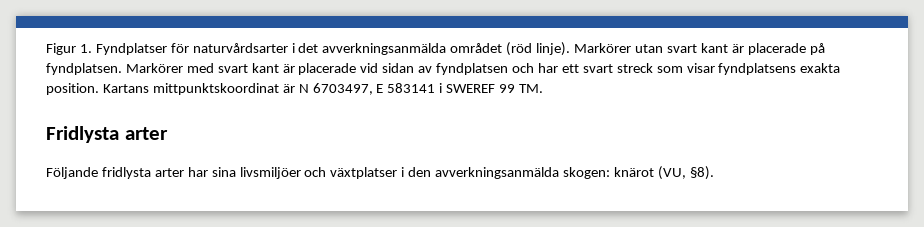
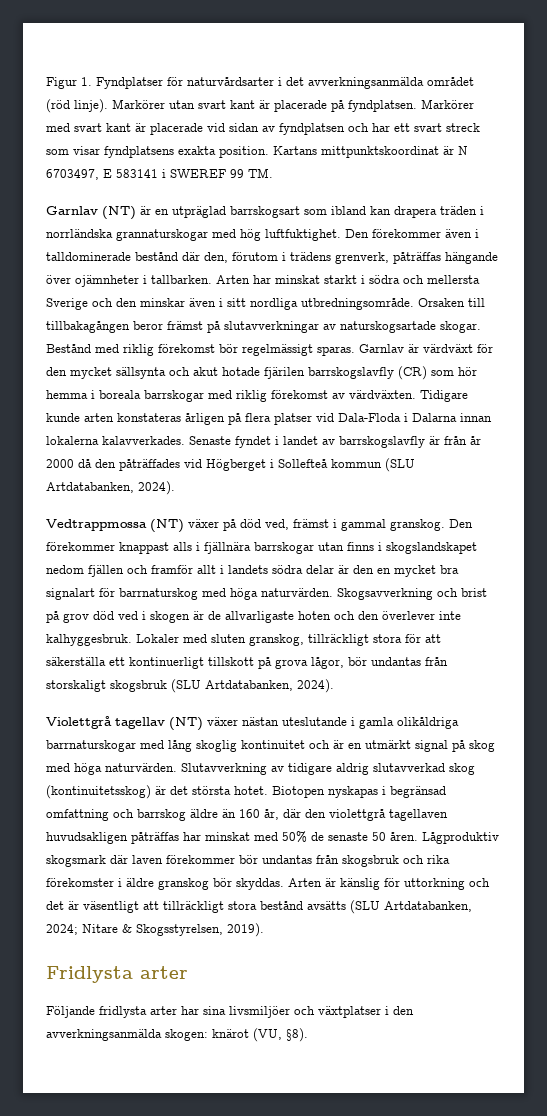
+ Garnlav (NT) är en utpräglad barrskogsart som ibland kan drapera träden i norrländska grannaturskogar med hög luftfuktighet. Den förekommer även i talldominerade bestånd där den, förutom i trädens grenverk, påträffas hängande över ojämnheter i tallbarken. Arten har minskat starkt i södra och mellersta Sverige och den minskar även i sitt nordliga utbredningsområde. Orsaken till tillbakagången beror främst på slutavverkningar av naturskogsartade skogar. Bestånd med riklig förekomst bör regelmässigt sparas. Garnlav är värdväxt för den mycket sällsynta och akut hotade fjärilen barrskogslavfly (CR) som hör hemma i boreala barrskogar med riklig förekomst av värdväxten. Tidigare kunde arten konstateras årligen på flera platser vid Dala-Floda i Dalarna innan lokalerna kalavverkades. Senaste fyndet i landet av barrskogslavfly är från år 2000 då den påträffades vid Högberget i Sollefteå kommun (SLU Artdatabanken, 2024).
+ Vedtrappmossa (NT) växer på död ved, främst i gammal granskog. Den förekommer knappast alls i fjällnära barrskogar utan finns i skogslandskapet nedom fjällen och framför allt i landets södra delar är den en mycket bra signalart för barrnaturskog med höga naturvärden. Skogsavverkning och brist på grov död ved i skogen är de allvarligaste hoten och den överlever inte kalhyggesbruk. Lokaler med sluten granskog, tillräckligt stora för att säkerställa ett kontinuerligt tillskott på grova lågor, bör undantas från storskaligt skogsbruk (SLU Artdatabanken, 2024).
+ Violettgrå tagellav (NT) växer nästan uteslutande i gamla olikåldriga barrnaturskogar med lång skoglig kontinuitet och är en utmärkt signal på skog med höga naturvärden. Slutavverkning av tidigare aldrig slutavverkad skog (kontinuitetsskog) är det största hotet. Biotopen nyskapas i begränsad omfattning och barrskog äldre än 160 år, där den violettgrå tagellaven huvudsakligen påträffas har minskat med 50% de senaste 50 åren. Lågproduktiv skogsmark där laven förekommer bör undantas från skogsbruk och rika förekomster i äldre granskog bör skyddas. Arten är känslig för uttorkning och det är väsentligt att tillräckligt stora bestånd avsätts (SLU Artdatabanken, 2024; Nitare & Skogsstyrelsen, 2019).

